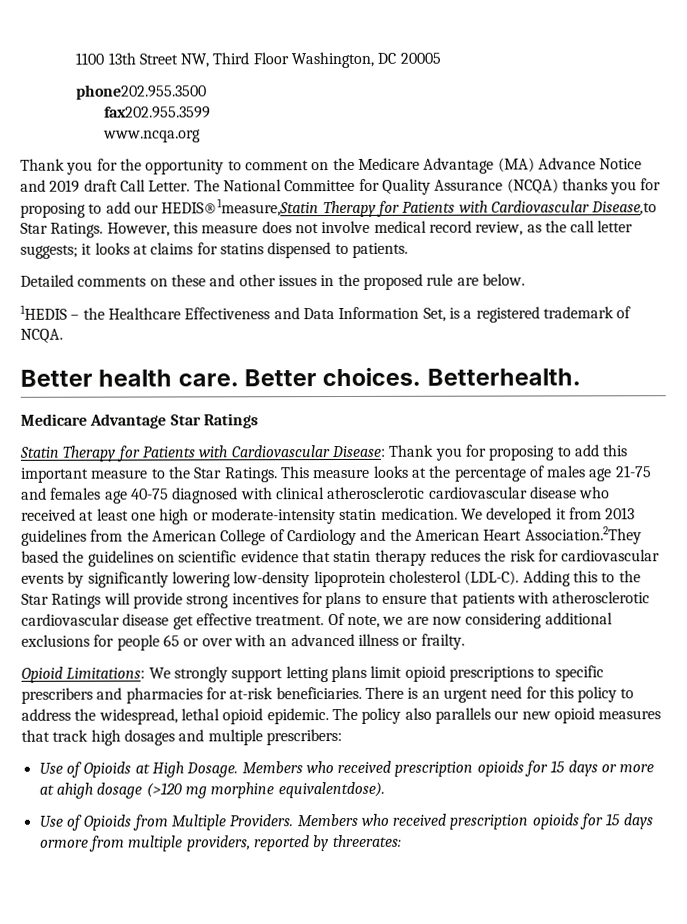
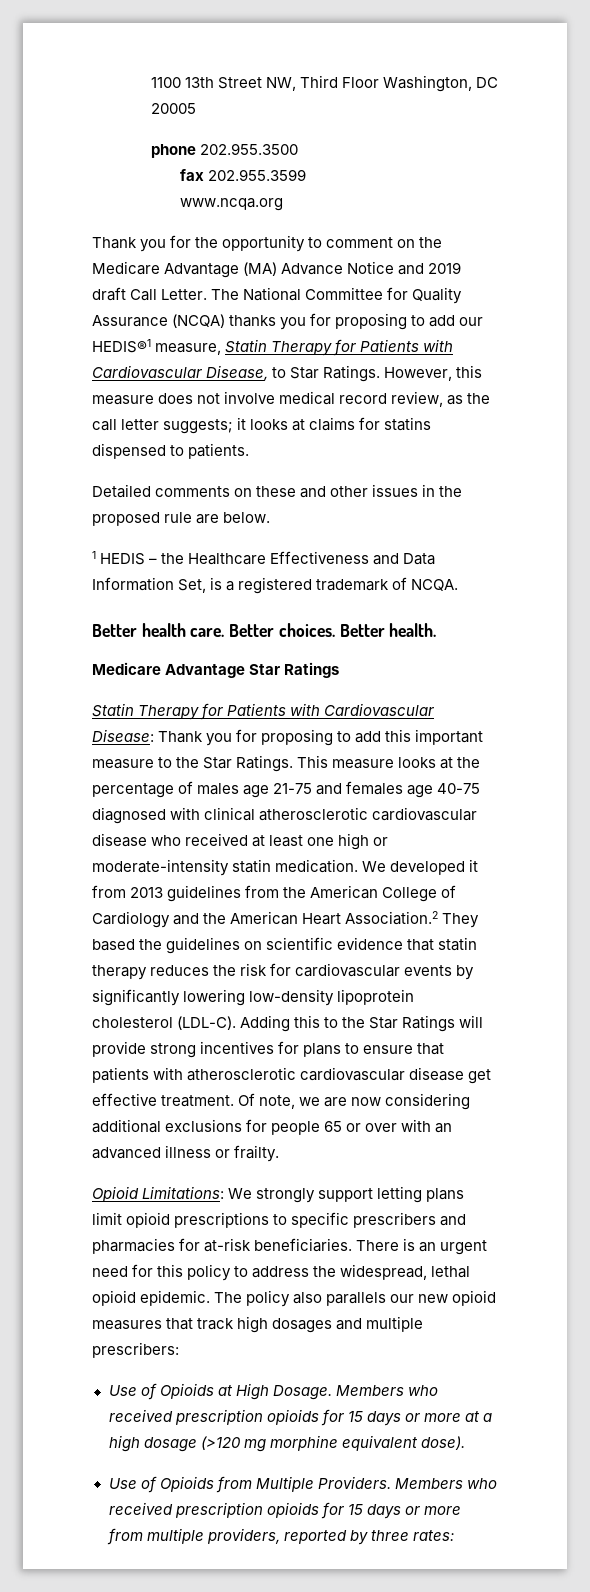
- phone202.955.3500
- fax202.955.3599
+ phone 202.955.3500
+ fax 202.955.3599
- The National Committee for Quality Assurance (NCQA) thanks you for proposing to add our HEDIS®1measure,Statin Therapy for Patients with Cardiovascular Disease,to Star Ratings.
+ The National Committee for Quality Assurance (NCQA) thanks you for proposing to add our HEDIS®1 measure, Statin Therapy for Patients with Cardiovascular Disease, to Star Ratings.
- 1HEDIS – the Healthcare Effectiveness and Data Information Set, is a registered trademark of NCQA.
+ 1 HEDIS – the Healthcare Effectiveness and Data Information Set, is a registered trademark of NCQA.
- Betterhealth.
+ Better health.
- We developed it from 2013 guidelines from the American College of Cardiology and the American Heart Association.2They based the guidelines on scientific evidence that statin therapy reduces the risk for cardiovascular events by significantly lowering low-density lipoprotein cholesterol (LDL-C).
+ We developed it from 2013 guidelines from the American College of Cardiology and the American Heart Association.2 They based the guidelines on scientific evidence that statin therapy reduces the risk for cardiovascular events by significantly lowering low-density lipoprotein cholesterol (LDL-C).
- Members who received prescription opioids for 15 days or more at ahigh dosage (>120 mg morphine equivalentdose).
+ Members who received prescription opioids for 15 days or more at a high dosage (>120 mg morphine equivalent dose).
- Members who received prescription opioids for 15 days ormore from multiple providers, reported by threerates:
+ Members who received prescription opioids for 15 days or more from multiple providers, reported by three rates:

